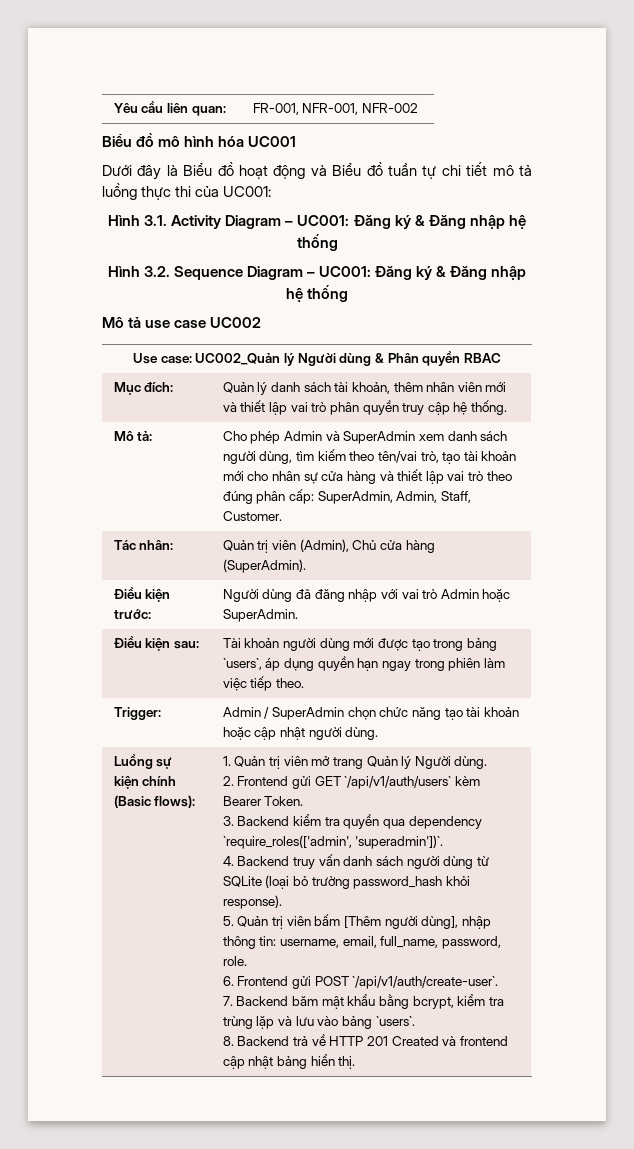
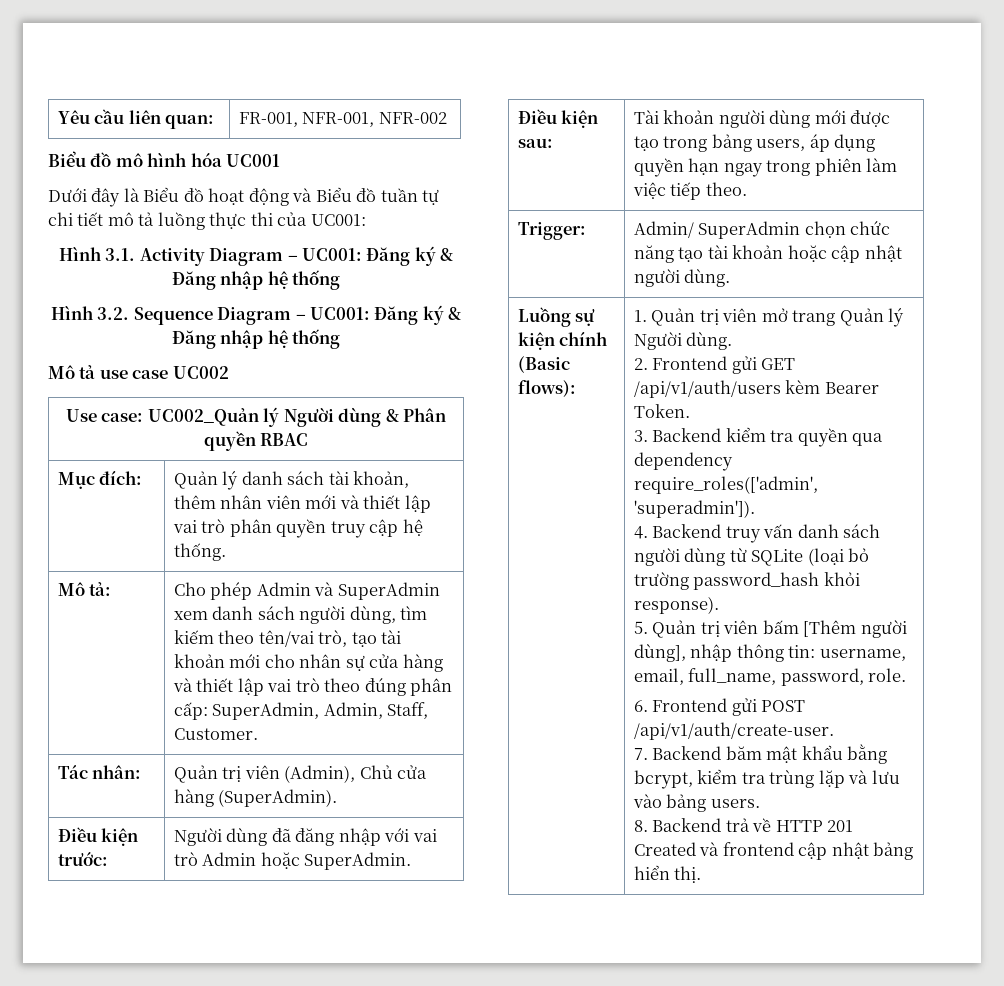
- Điều kiện sau: | Tài khoản người dùng mới được tạo trong bảng `users`, áp dụng quyền hạn ngay trong phiên làm việc tiếp theo.
+ Điều kiện sau: | Tài khoản người dùng mới được tạo trong bảng users, áp dụng quyền hạn ngay trong phiên làm việc tiếp theo.
- Trigger: | Admin / SuperAdmin chọn chức năng tạo tài khoản hoặc cập nhật người dùng.
+ Trigger: | Admin/ SuperAdmin chọn chức năng tạo tài khoản hoặc cập nhật người dùng.
- 2. Frontend gửi GET `/api/v1/auth/users` kèm Bearer Token.
+ 2. Frontend gửi GET /api/v1/auth/users kèm Bearer Token.
- 3. Backend kiểm tra quyền qua dependency `require_roles(['admin', 'superadmin'])`.
+ 3. Backend kiểm tra quyền qua dependency require_roles(['admin', 'superadmin']).
- 6. Frontend gửi POST `/api/v1/auth/create-user`.
+ 6. Frontend gửi POST /api/v1/auth/create-user.
- 7. Backend băm mật khẩu bằng bcrypt, kiểm tra trùng lặp và lưu vào bảng `users`.
+ 7. Backend băm mật khẩu bằng bcrypt, kiểm tra trùng lặp và lưu vào bảng users.

